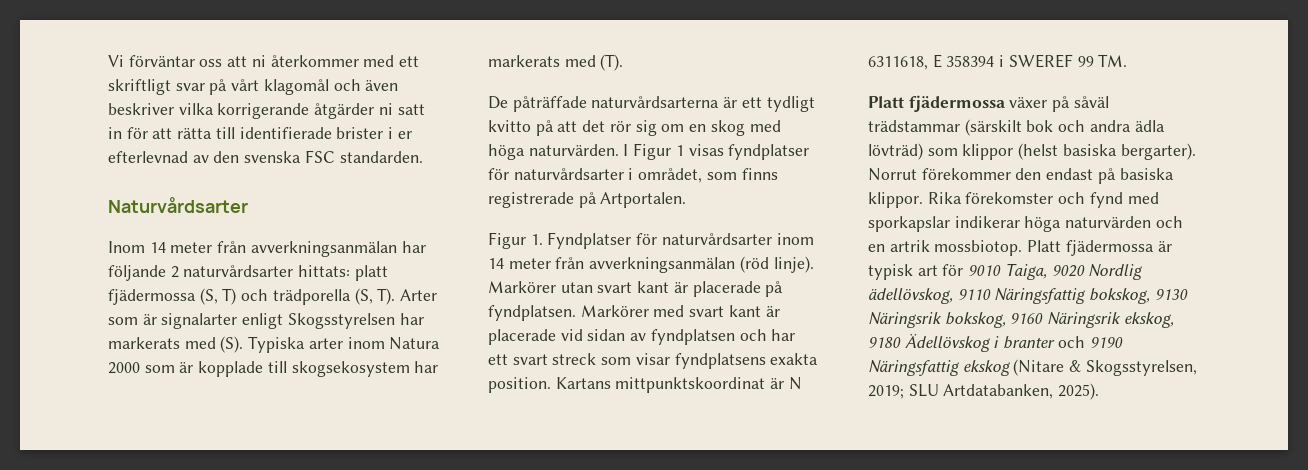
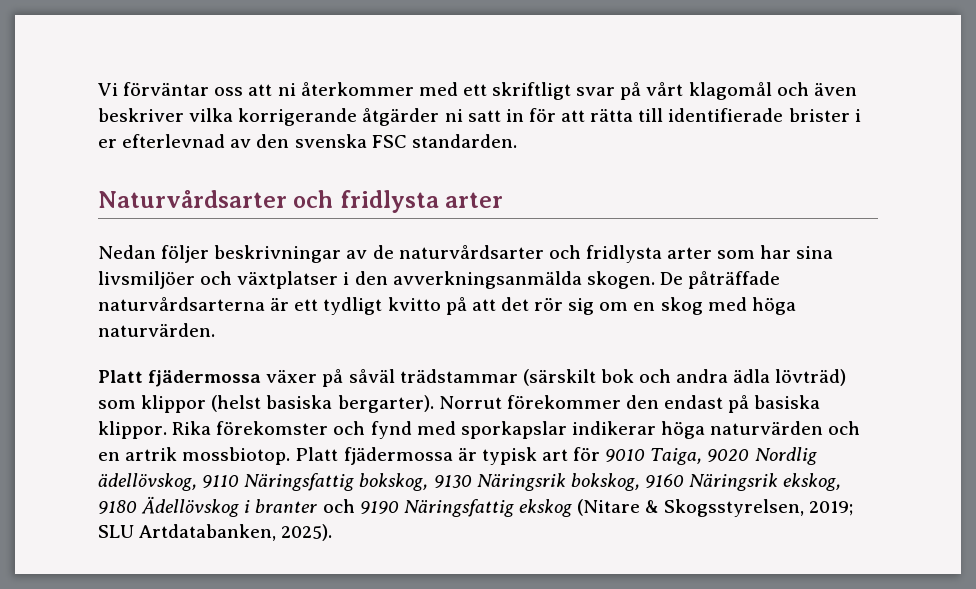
- Naturvårdsarter
- Inom 14 meter från avverkningsanmälan har följande 2 naturvårdsarter hittats: platt fjädermossa (S, T) och trädporella (S, T). Arter som är signalarter enligt Skogsstyrelsen har markerats med (S). Typiska arter inom Natura 2000 som är kopplade till skogsekosystem har markerats med (T).
- De påträffade naturvårdsarterna är ett tydligt kvitto på att det rör sig om en skog med höga naturvärden. I Figur 1 visas fyndplatser för naturvårdsarter i området, som finns registrerade på Artportalen.
- Figur 1. Fyndplatser för naturvårdsarter inom 14 meter från avverkningsanmälan (röd linje). Markörer utan svart kant är placerade på fyndplatsen. Markörer med svart kant är placerade vid sidan av fyndplatsen och har ett svart streck som visar fyndplatsens exakta position. Kartans mittpunktskoordinat är N 6311618, E 358394 i SWEREF 99 TM.
+ Naturvårdsarter och fridlysta arter
+ Nedan följer beskrivningar av de naturvårdsarter och fridlysta arter som har sina livsmiljöer och växtplatser i den avverkningsanmälda skogen. De påträffade naturvårdsarterna är ett tydligt kvitto på att det rör sig om en skog med höga naturvärden.

